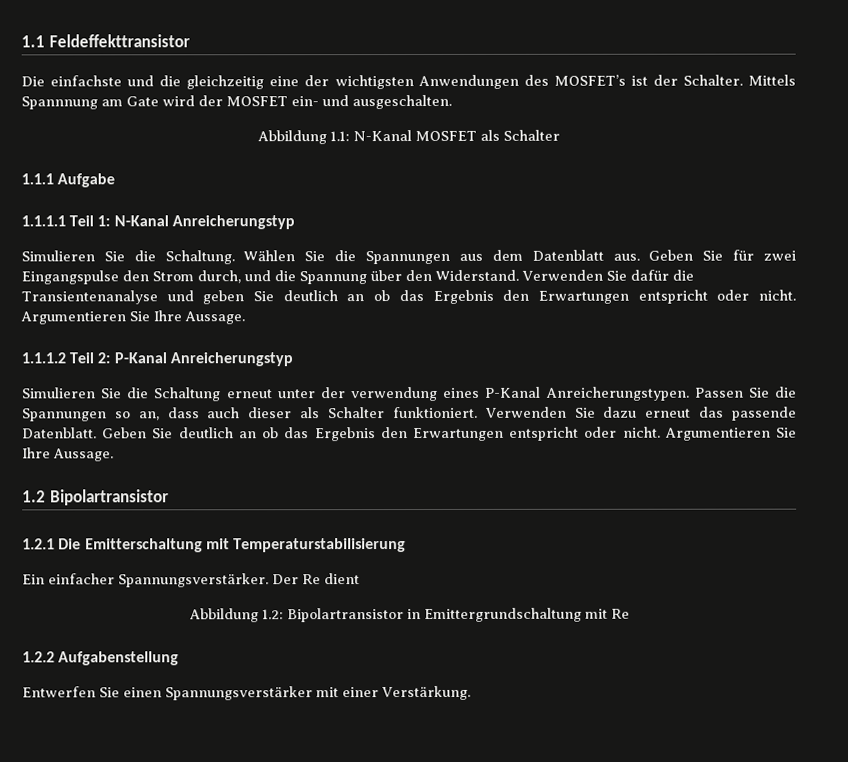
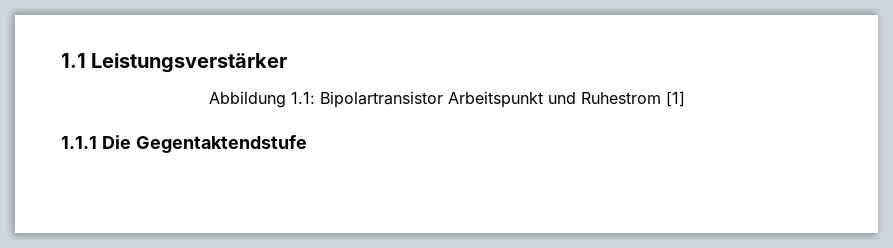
- 1.1 Feldeffekttransistor
- Die einfachste und die gleichzeitig eine der wichtigsten Anwendungen des MOSFET’s ist der Schalter. Mittels Spannnung am Gate wird der MOSFET ein- und ausgeschalten.
- Abbildung 1.1: N-Kanal MOSFET als Schalter
- 1.1.1 Aufgabe
- 1.1.1.1 Teil 1: N-Kanal Anreicherungstyp
- Simulieren Sie die Schaltung. Wählen Sie die Spannungen aus dem Datenblatt aus. Geben Sie für zwei Eingangspulse den Strom durch, und die Spannung über den Widerstand. Verwenden Sie dafür die Transientenanalyse und geben Sie deutlich an ob das Ergebnis den Erwartungen entspricht oder nicht. Argumentieren Sie Ihre Aussage.
- 1.1.1.2 Teil 2: P-Kanal Anreicherungstyp
- Simulieren Sie die Schaltung erneut unter der verwendung eines P-Kanal Anreicherungstypen. Passen Sie die Spannungen so an, dass auch dieser als Schalter funktioniert. Verwenden Sie dazu erneut das passende Datenblatt. Geben Sie deutlich an ob das Ergebnis den Erwartungen entspricht oder nicht. Argumentieren Sie Ihre Aussage.
- 1.2 Bipolartransistor
- 1.2.1 Die Emitterschaltung mit Temperaturstabilisierung
- Ein einfacher Spannungsverstärker. Der Re dient
- Abbildung 1.2: Bipolartransistor in Emittergrundschaltung mit Re
- 1.2.2 Aufgabenstellung
- Entwerfen Sie einen Spannungsverstärker mit einer Verstärkung.
+ 1.1 Leistungsverstärker
+ Abbildung 1.1: Bipolartransistor Arbeitspunkt und Ruhestrom [1]
+ 1.1.1 Die Gegentaktendstufe

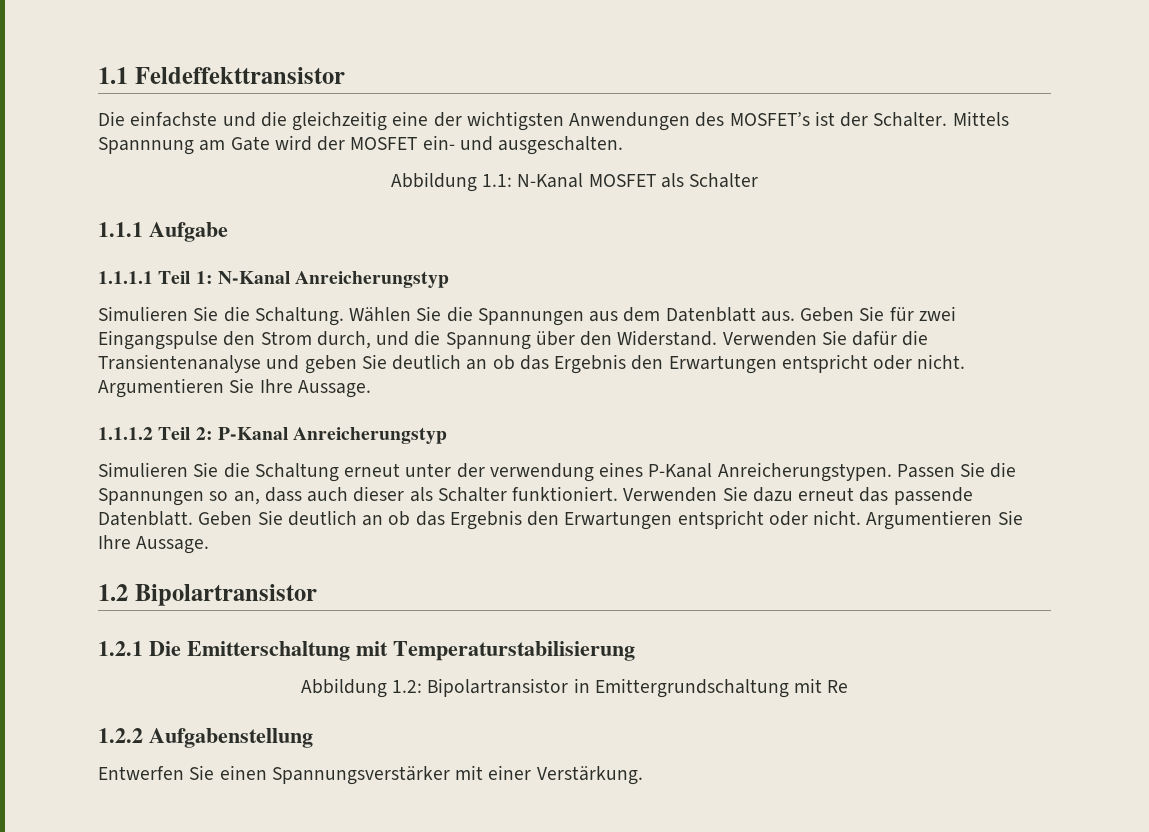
- 1.1 Leistungsverstärker
- Abbildung 1.1: Bipolartransistor Arbeitspunkt und Ruhestrom [1]
- 1.1.1 Die Gegentaktendstufe
+ 1.1 Feldeffekttransistor
+ Die einfachste und die gleichzeitig eine der wichtigsten Anwendungen des MOSFET’s ist der Schalter. Mittels Spannnung am Gate wird der MOSFET ein- und ausgeschalten.
+ Abbildung 1.1: N-Kanal MOSFET als Schalter
+ 1.1.1 Aufgabe
+ 1.1.1.1 Teil 1: N-Kanal Anreicherungstyp
+ Simulieren Sie die Schaltung. Wählen Sie die Spannungen aus dem Datenblatt aus. Geben Sie für zwei Eingangspulse den Strom durch, und die Spannung über den Widerstand. Verwenden Sie dafür die Transientenanalyse und geben Sie deutlich an ob das Ergebnis den Erwartungen entspricht oder nicht. Argumentieren Sie Ihre Aussage.
+ 1.1.1.2 Teil 2: P-Kanal Anreicherungstyp
+ Simulieren Sie die Schaltung erneut unter der verwendung eines P-Kanal Anreicherungstypen. Passen Sie die Spannungen so an, dass auch dieser als Schalter funktioniert. Verwenden Sie dazu erneut das passende Datenblatt. Geben Sie deutlich an ob das Ergebnis den Erwartungen entspricht oder nicht. Argumentieren Sie Ihre Aussage.
+ 1.2 Bipolartransistor
+ 1.2.1 Die Emitterschaltung mit Temperaturstabilisierung
+ Abbildung 1.2: Bipolartransistor in Emittergrundschaltung mit Re
+ 1.2.2 Aufgabenstellung
+ Entwerfen Sie einen Spannungsverstärker mit einer Verstärkung.

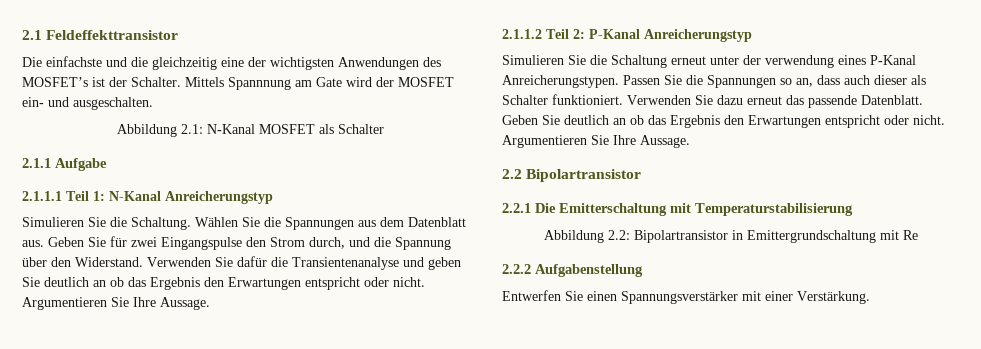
- 1.1 Feldeffekttransistor
+ 2.1 Feldeffekttransistor
- Abbildung 1.1: N-Kanal MOSFET als Schalter
+ Abbildung 2.1: N-Kanal MOSFET als Schalter
- 1.1.1 Aufgabe
+ 2.1.1 Aufgabe
- 1.1.1.1 Teil 1: N-Kanal Anreicherungstyp
+ 2.1.1.1 Teil 1: N-Kanal Anreicherungstyp
- 1.1.1.2 Teil 2: P-Kanal Anreicherungstyp
+ 2.1.1.2 Teil 2: P-Kanal Anreicherungstyp
- 1.2 Bipolartransistor
+ 2.2 Bipolartransistor
- 1.2.1 Die Emitterschaltung mit Temperaturstabilisierung
+ 2.2.1 Die Emitterschaltung mit Temperaturstabilisierung
- Abbildung 1.2: Bipolartransistor in Emittergrundschaltung mit Re
+ Abbildung 2.2: Bipolartransistor in Emittergrundschaltung mit Re
- 1.2.2 Aufgabenstellung
+ 2.2.2 Aufgabenstellung

